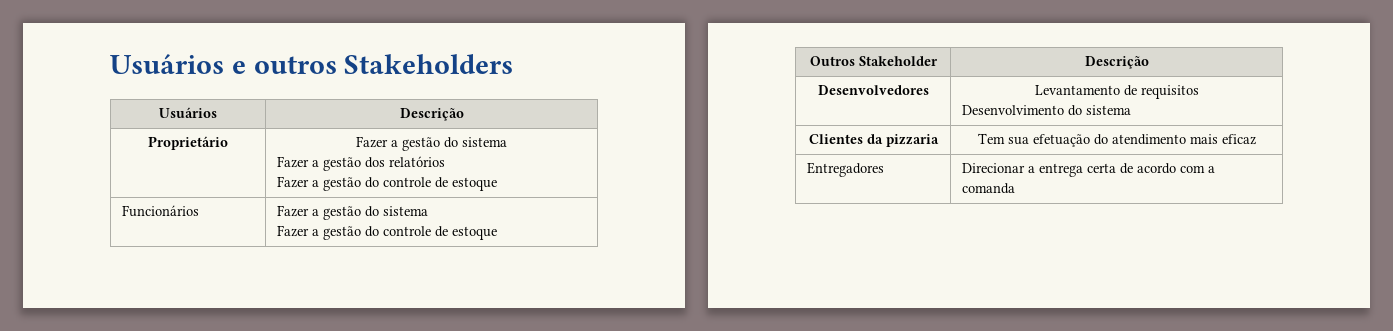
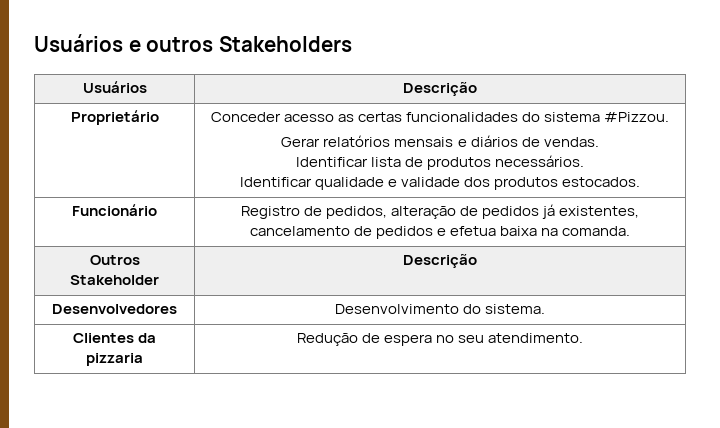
- Proprietário | Fazer a gestão do sistema
- Fazer a gestão dos relatórios
- Fazer a gestão do controle de estoque
- Funcionários | Fazer a gestão do sistema
- Fazer a gestão do controle de estoque
+ Proprietário | Conceder acesso as certas funcionalidades do sistema #Pizzou.
+ Gerar relatórios mensais e diários de vendas.
+ Identificar lista de produtos necessários.
+ Identificar qualidade e validade dos produtos estocados.
+ Funcionário | Registro de pedidos, alteração de pedidos já existentes, cancelamento de pedidos e efetua baixa na comanda.
- Desenvolvedores | Levantamento de requisitos
- Desenvolvimento do sistema
+ Desenvolvedores | Desenvolvimento do sistema.
- Clientes da pizzaria | Tem sua efetuação do atendimento mais eficaz
- Entregadores | Direcionar a entrega certa de acordo com a comanda
+ Clientes da pizzaria | Redução de espera no seu atendimento.

